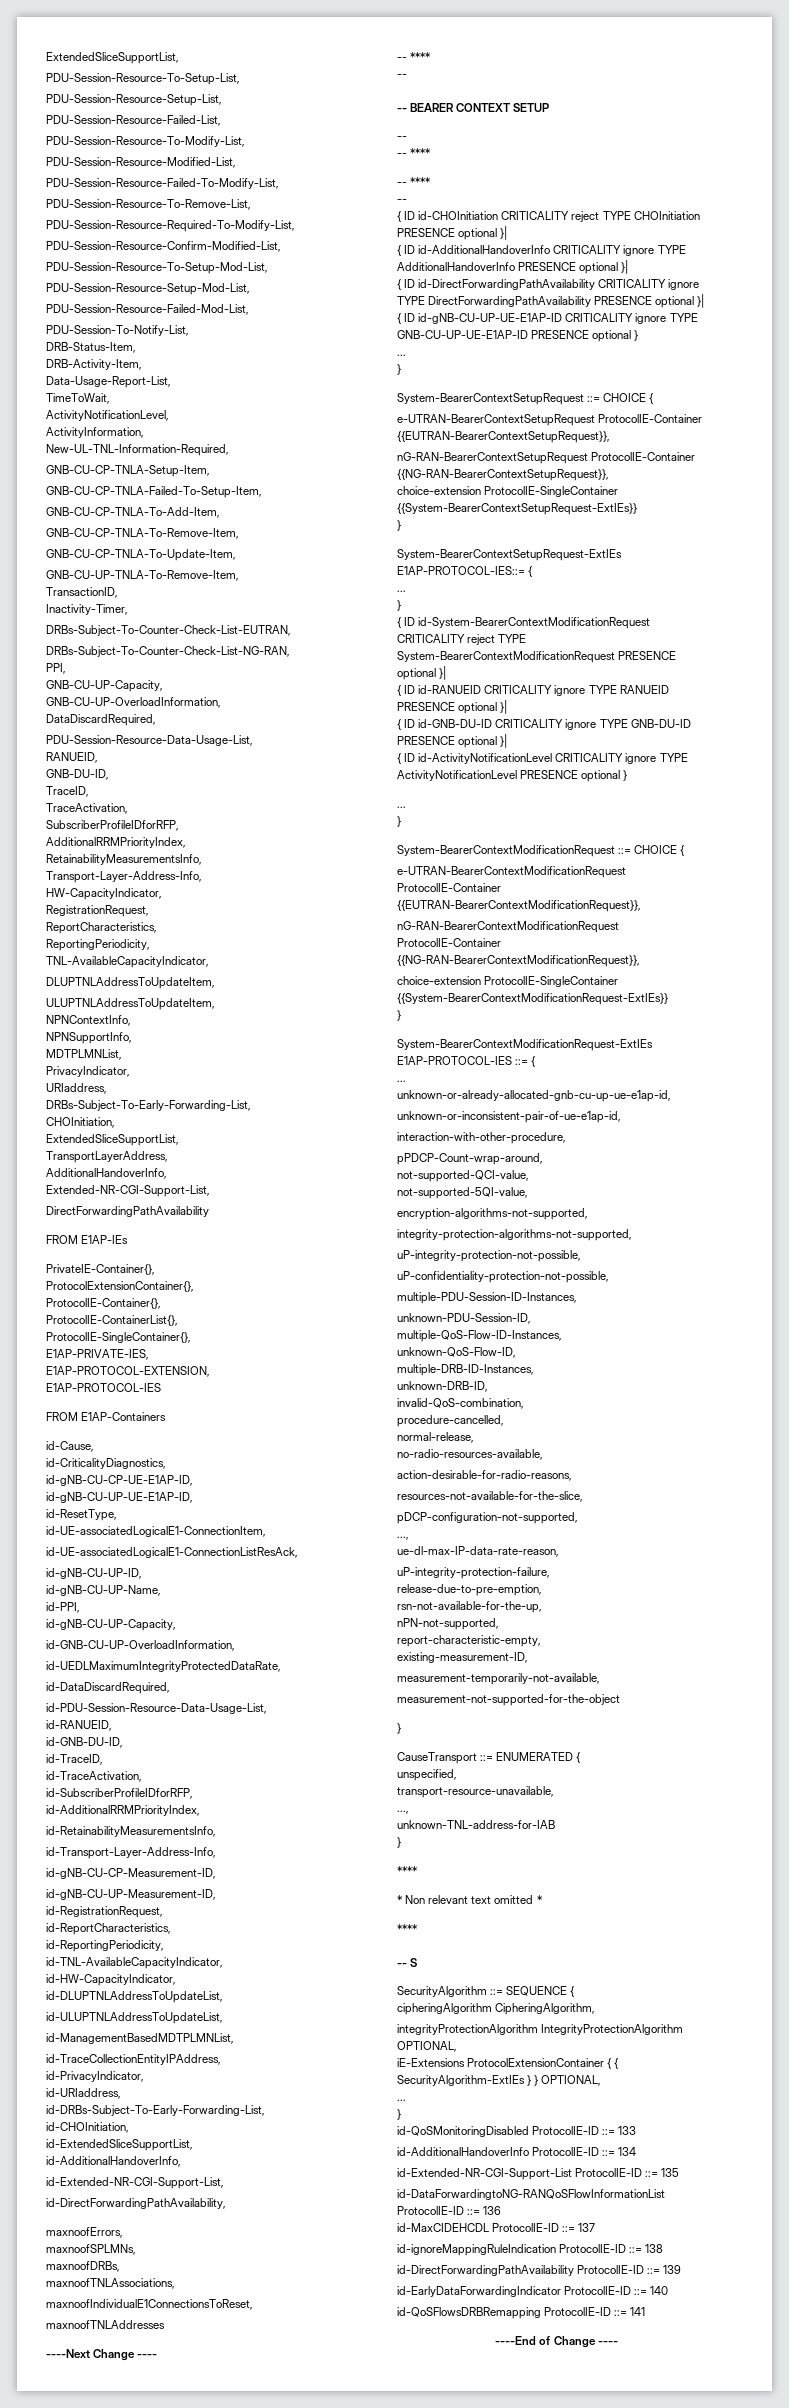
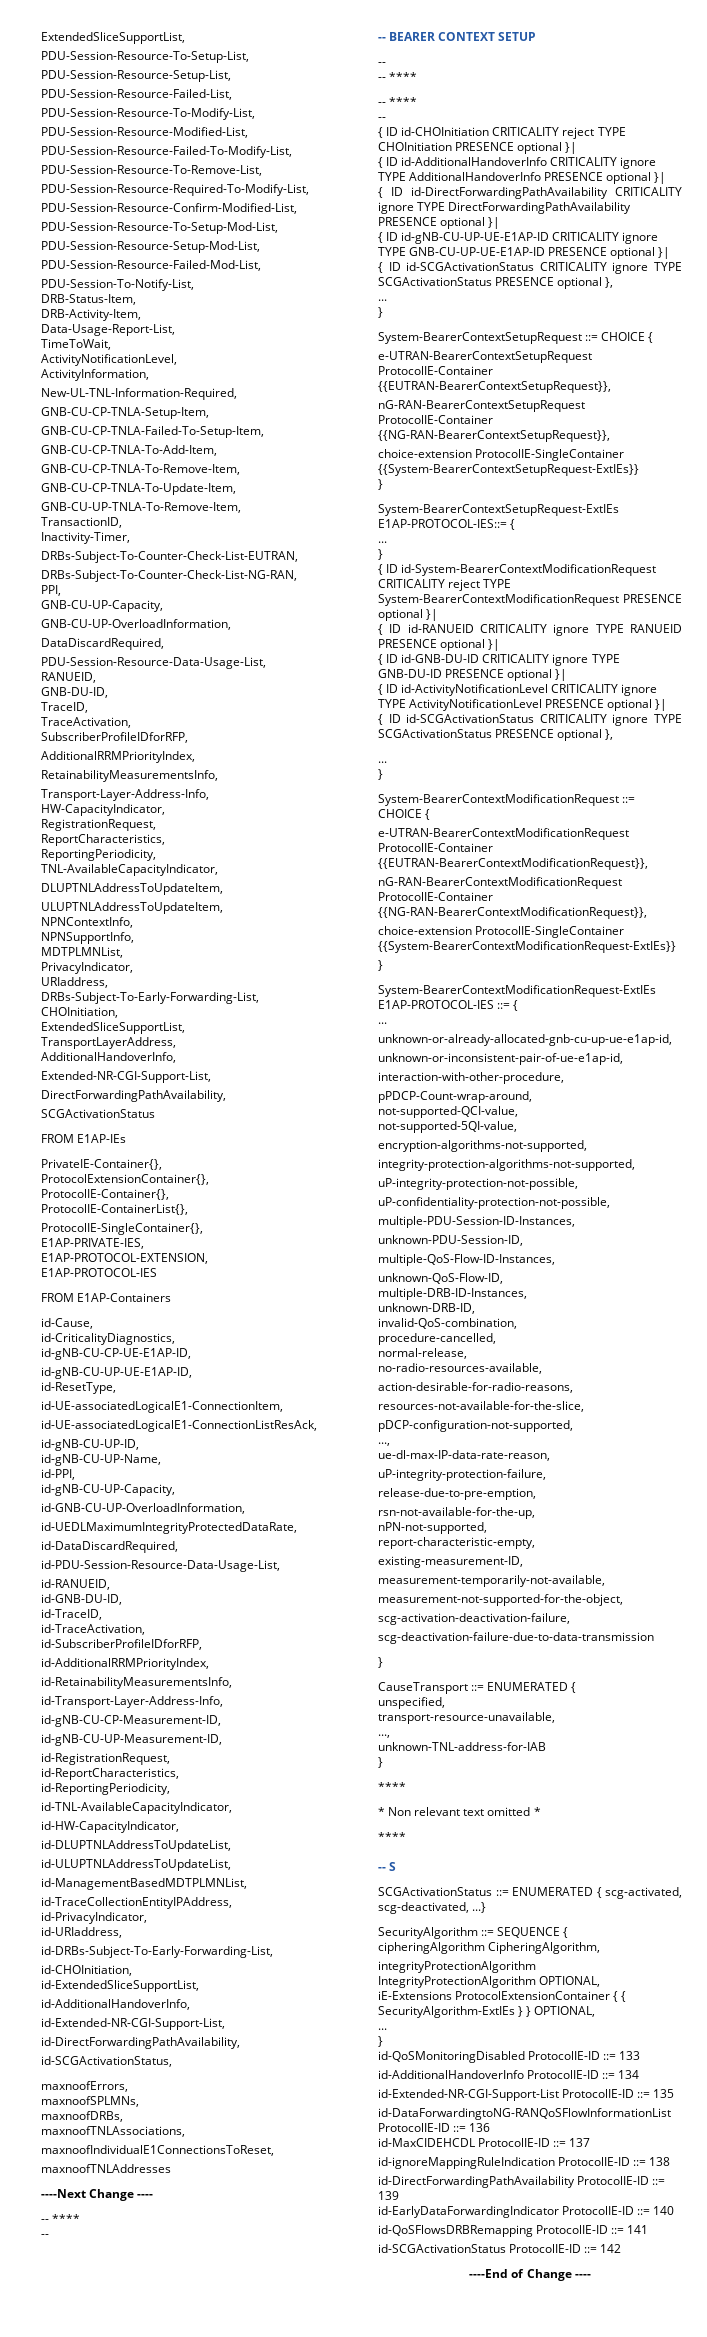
  Extended-NR-CGI-Support-List,
- DirectForwardingPathAvailability
+ DirectForwardingPathAvailability,
+ SCGActivationStatus
+ id-SCGActivationStatus,
- { ID id-gNB-CU-UP-UE-E1AP-ID CRITICALITY ignore TYPE GNB-CU-UP-UE-E1AP-ID PRESENCE optional }
+ { ID id-gNB-CU-UP-UE-E1AP-ID CRITICALITY ignore TYPE GNB-CU-UP-UE-E1AP-ID PRESENCE optional }|
+ { ID id-SCGActivationStatus CRITICALITY ignore TYPE SCGActivationStatus PRESENCE optional },
- { ID id-ActivityNotificationLevel CRITICALITY ignore TYPE ActivityNotificationLevel PRESENCE optional }
+ { ID id-ActivityNotificationLevel CRITICALITY ignore TYPE ActivityNotificationLevel PRESENCE optional }|
+ { ID id-SCGActivationStatus CRITICALITY ignore TYPE SCGActivationStatus PRESENCE optional },
- measurement-not-supported-for-the-object
+ measurement-not-supported-for-the-object,
+ scg-activation-deactivation-failure,
+ scg-deactivation-failure-due-to-data-transmission
+ SCGActivationStatus ::= ENUMERATED { scg-activated, scg-deactivated, ...}
+ id-SCGActivationStatus ProtocolIE-ID ::= 142

